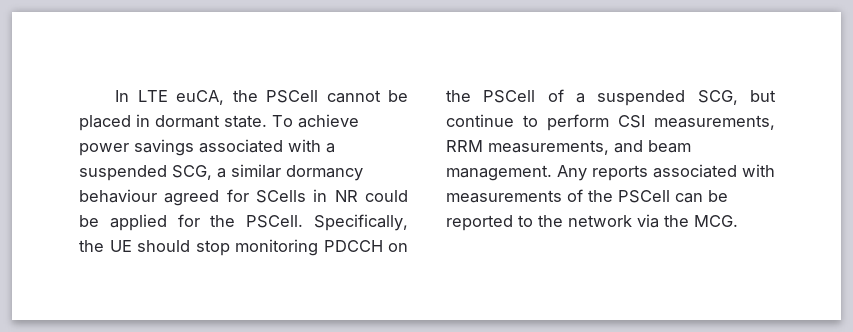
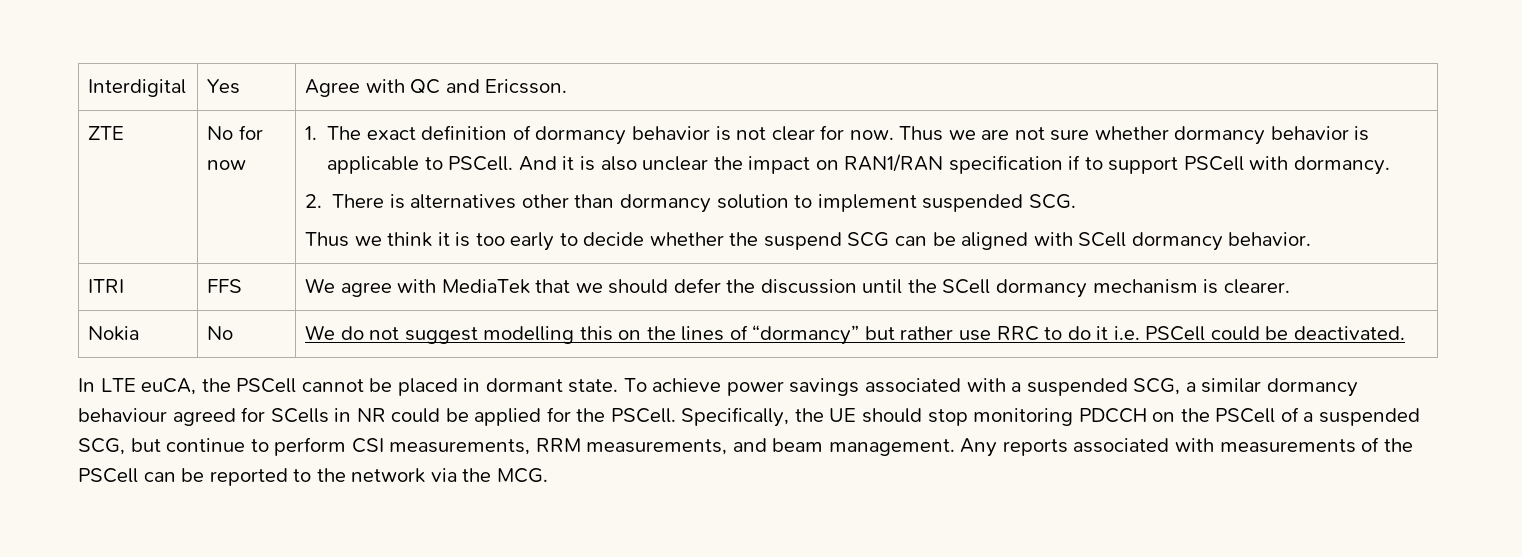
+ Interdigital | Yes | Agree with QC and Ericsson.
+ ZTE | No for now | 1. The exact definition of dormancy behavior is not clear for now. Thus we are not sure whether dormancy behavior is applicable to PSCell. And it is also unclear the impact on RAN1/RAN specification if to support PSCell with dormancy.
+ 2. There is alternatives other than dormancy solution to implement suspended SCG.
+ Thus we think it is too early to decide whether the suspend SCG can be aligned with SCell dormancy behavior.
+ ITRI | FFS | We agree with MediaTek that we should defer the discussion until the SCell dormancy mechanism is clearer.
+ Nokia | No | We do not suggest modelling this on the lines of “dormancy” but rather use RRC to do it i.e. PSCell could be deactivated.

